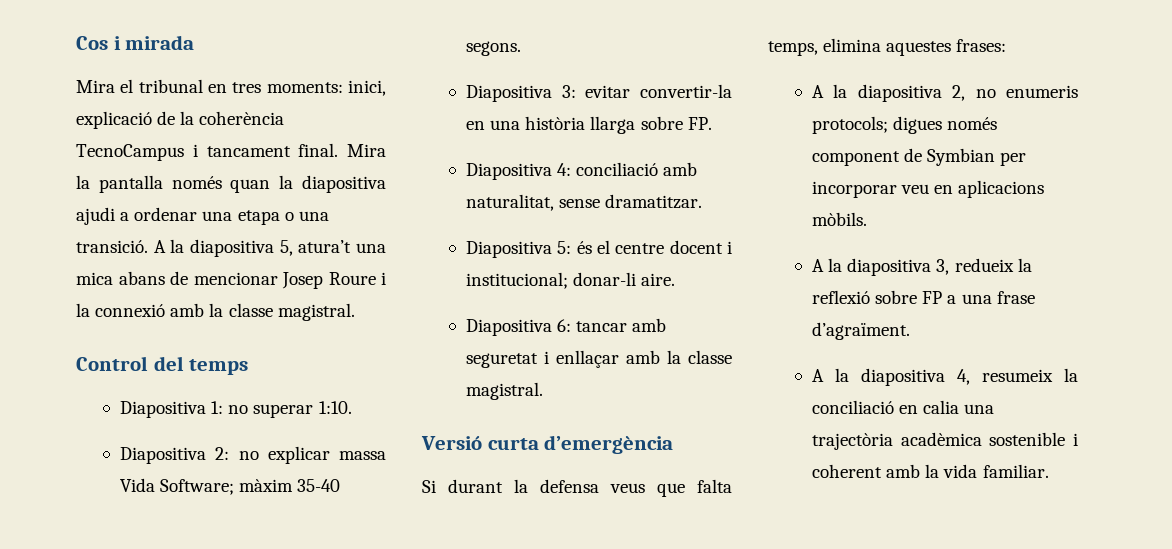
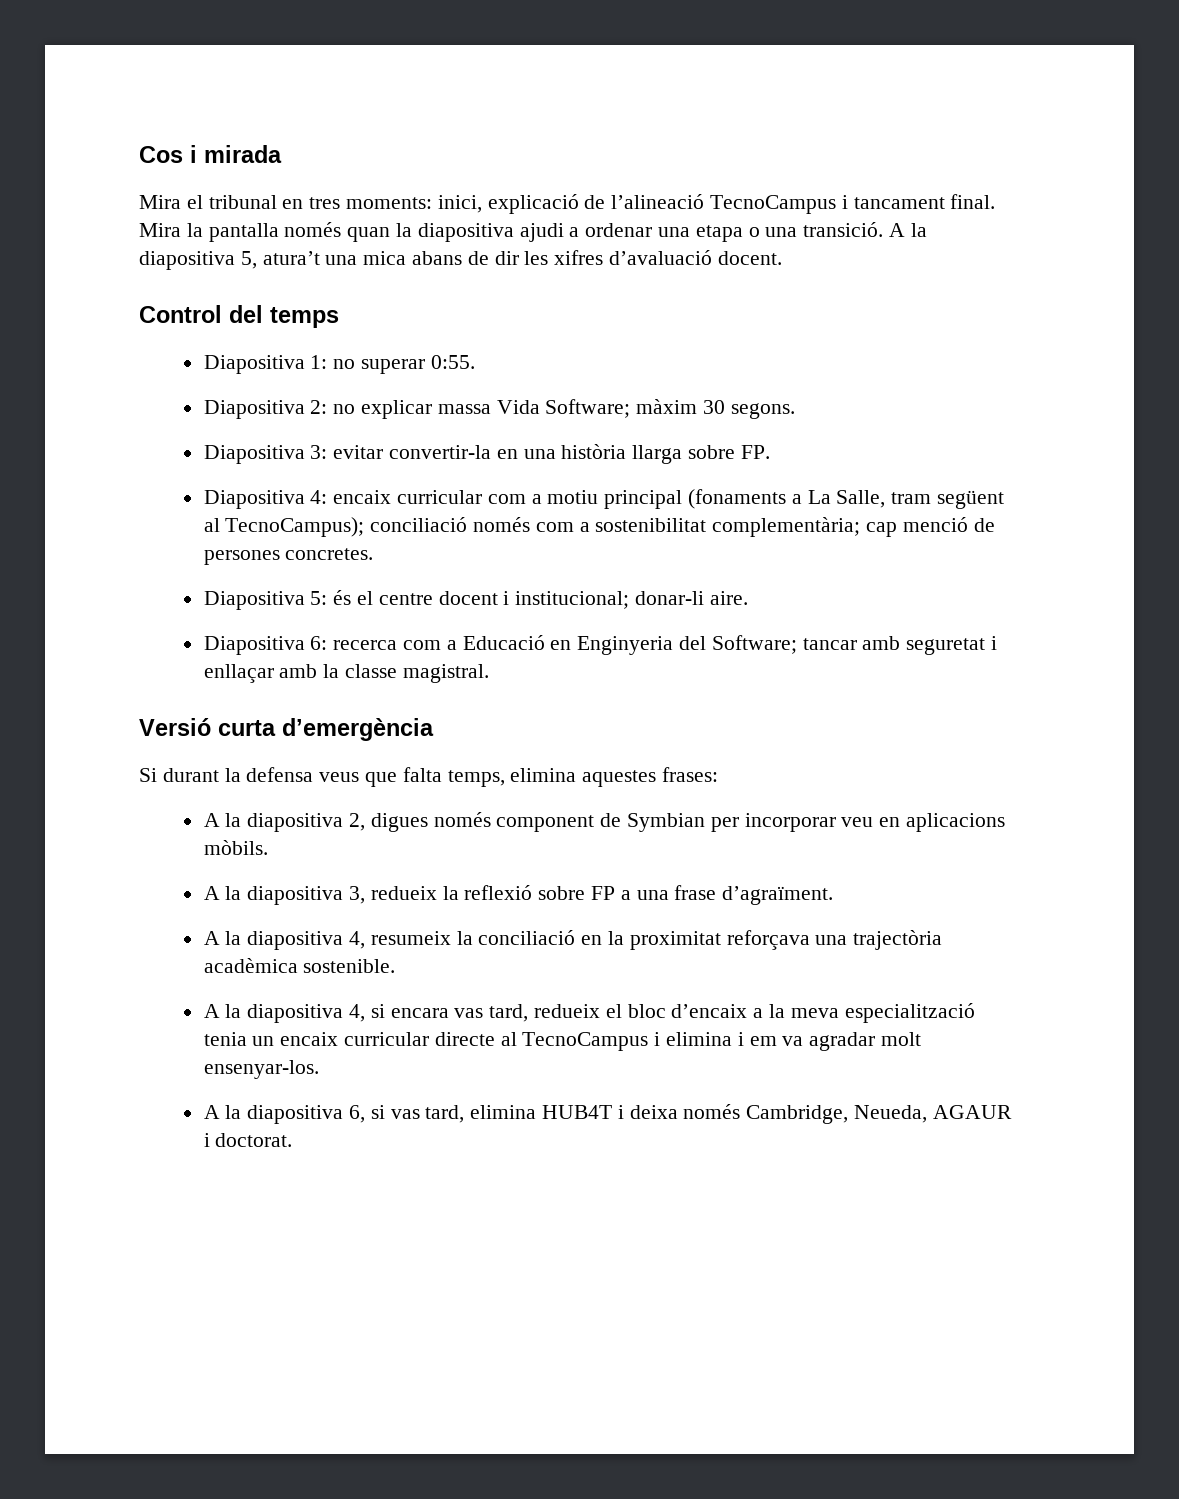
- Mira el tribunal en tres moments: inici, explicació de la coherència TecnoCampus i tancament final.
+ Mira el tribunal en tres moments: inici, explicació de l’alineació TecnoCampus i tancament final.
- A la diapositiva 5, atura’t una mica abans de mencionar Josep Roure i la connexió amb la classe magistral.
+ A la diapositiva 5, atura’t una mica abans de dir les xifres d’avaluació docent.
- Diapositiva 1: no superar 1:10.
+ Diapositiva 1: no superar 0:55.
- Diapositiva 2: no explicar massa Vida Software; màxim 35-40 segons.
+ Diapositiva 2: no explicar massa Vida Software; màxim 30 segons.
- Diapositiva 4: conciliació amb naturalitat, sense dramatitzar.
+ Diapositiva 4: encaix curricular com a motiu principal (fonaments a La Salle, tram següent al TecnoCampus); conciliació només com a sostenibilitat complementària; cap menció de persones concretes.
- Diapositiva 6: tancar amb seguretat i enllaçar amb la classe magistral.
+ Diapositiva 6: recerca com a Educació en Enginyeria del Software; tancar amb seguretat i enllaçar amb la classe magistral.
- A la diapositiva 2, no enumeris protocols; digues només component de Symbian per incorporar veu en aplicacions mòbils.
+ A la diapositiva 2, digues només component de Symbian per incorporar veu en aplicacions mòbils.
- A la diapositiva 4, resumeix la conciliació en calia una trajectòria acadèmica sostenible i coherent amb la vida familiar.
+ A la diapositiva 4, resumeix la conciliació en la proximitat reforçava una trajectòria acadèmica sostenible.
+ A la diapositiva 4, si encara vas tard, redueix el bloc d’encaix a la meva especialització tenia un encaix curricular directe al TecnoCampus i elimina i em va agradar molt ensenyar-los.
+ A la diapositiva 6, si vas tard, elimina HUB4T i deixa només Cambridge, Neueda, AGAUR i doctorat.

